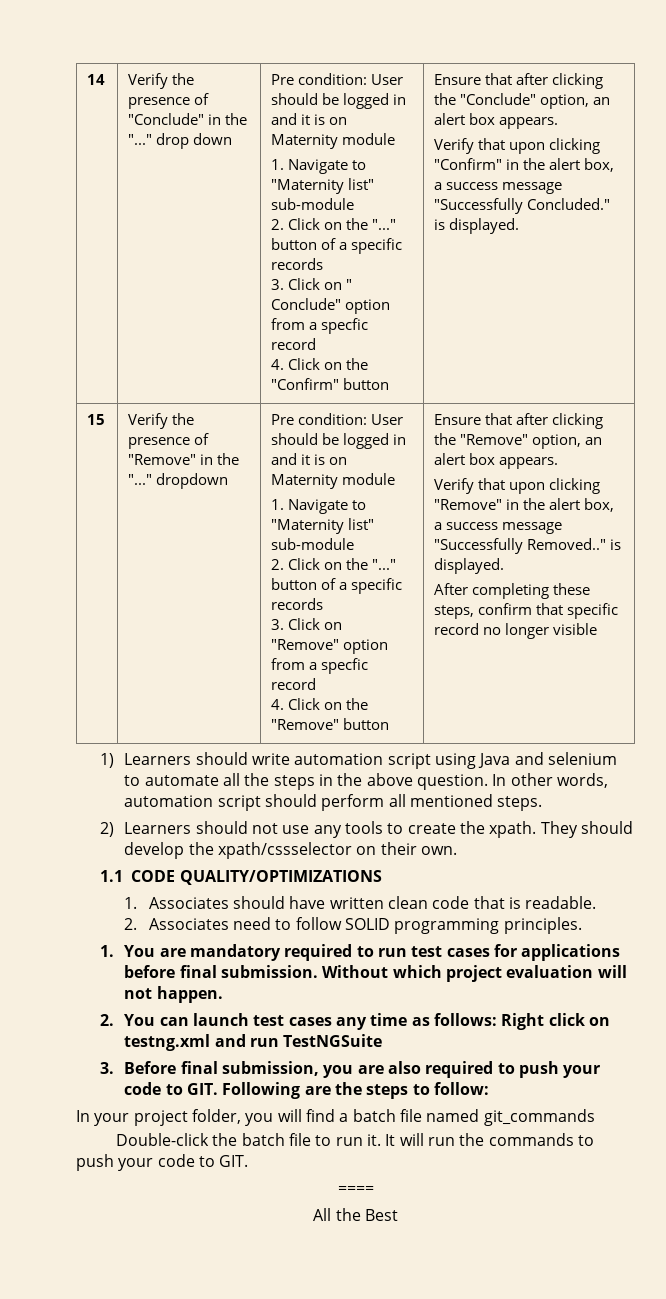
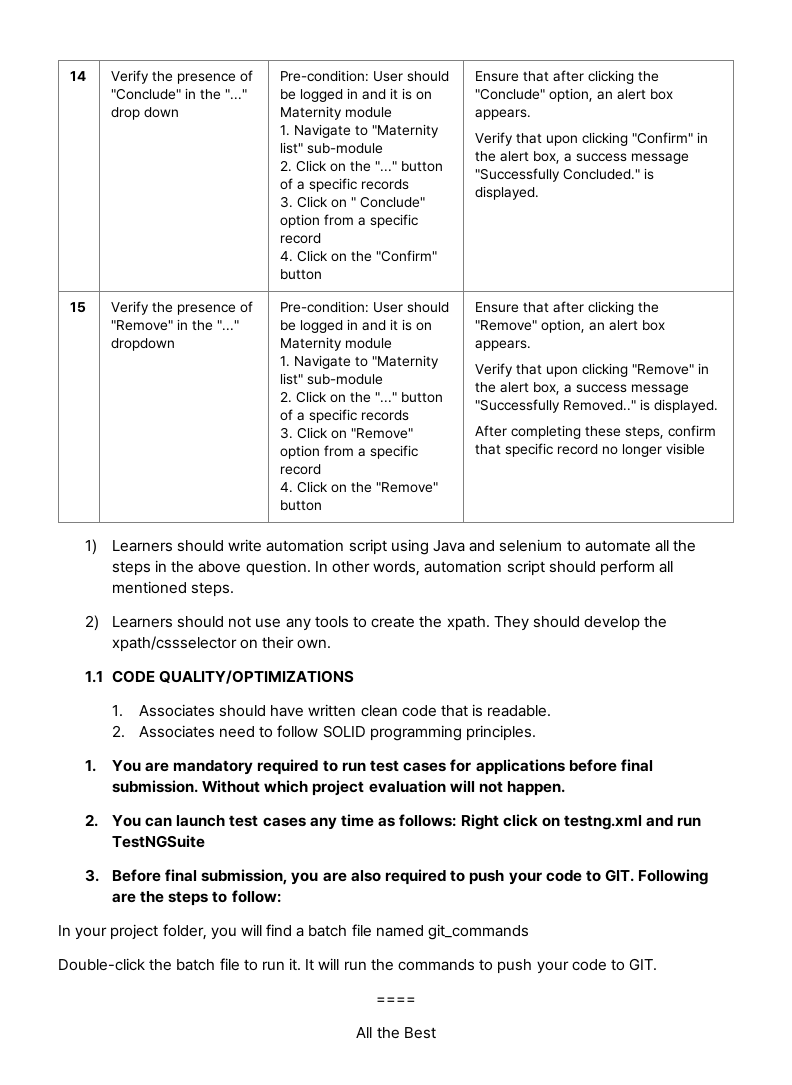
- Verify the presence of "Conclude" in the "..." drop down | Pre condition: User should be logged in and it is on Maternity module
+ Verify the presence of "Conclude" in the "..." drop down | Pre-condition: User should be logged in and it is on Maternity module
- 3. Click on " Conclude" option from a specfic record
+ 3. Click on " Conclude" option from a specific record
- Verify the presence of "Remove" in the "..." dropdown | Pre condition: User should be logged in and it is on Maternity module
+ Verify the presence of "Remove" in the "..." dropdown | Pre-condition: User should be logged in and it is on Maternity module
- 3. Click on "Remove" option from a specfic record
+ 3. Click on "Remove" option from a specific record

